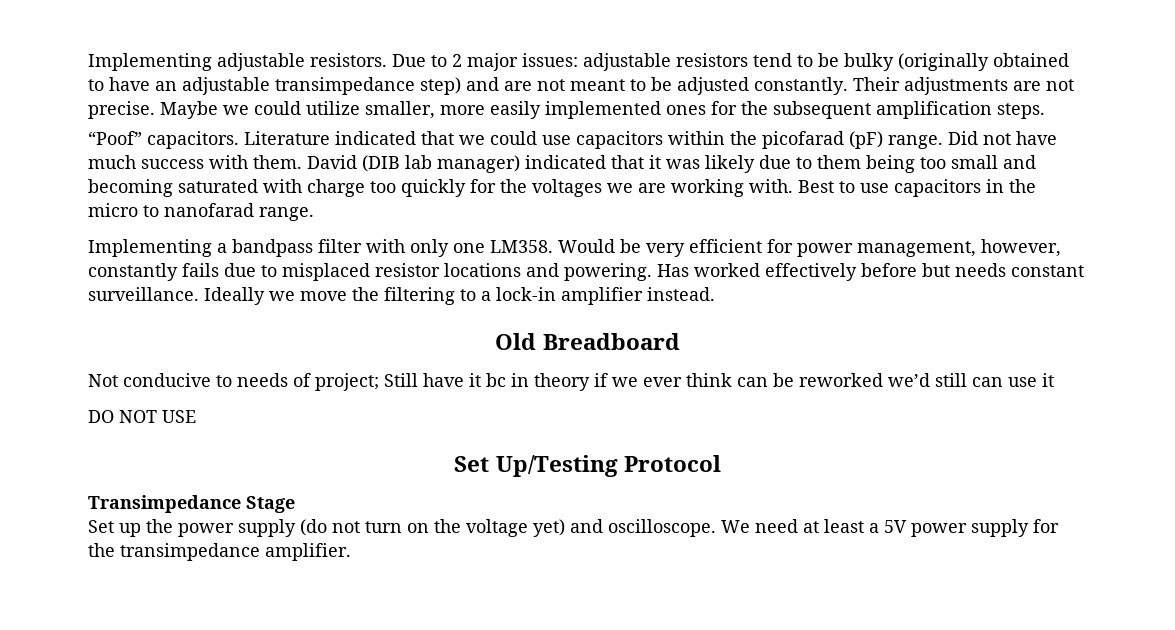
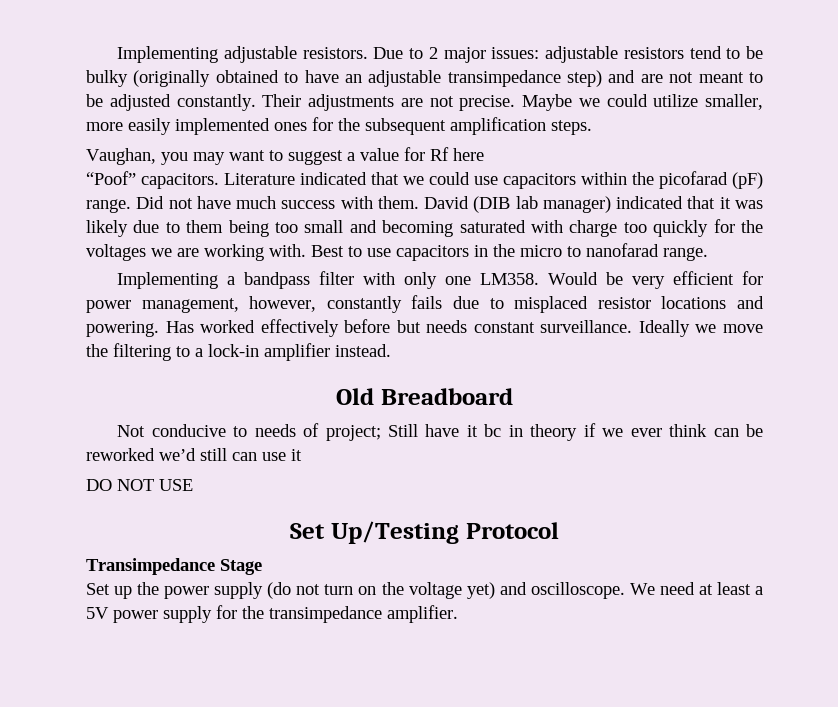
+ Vaughan, you may want to suggest a value for Rf here

